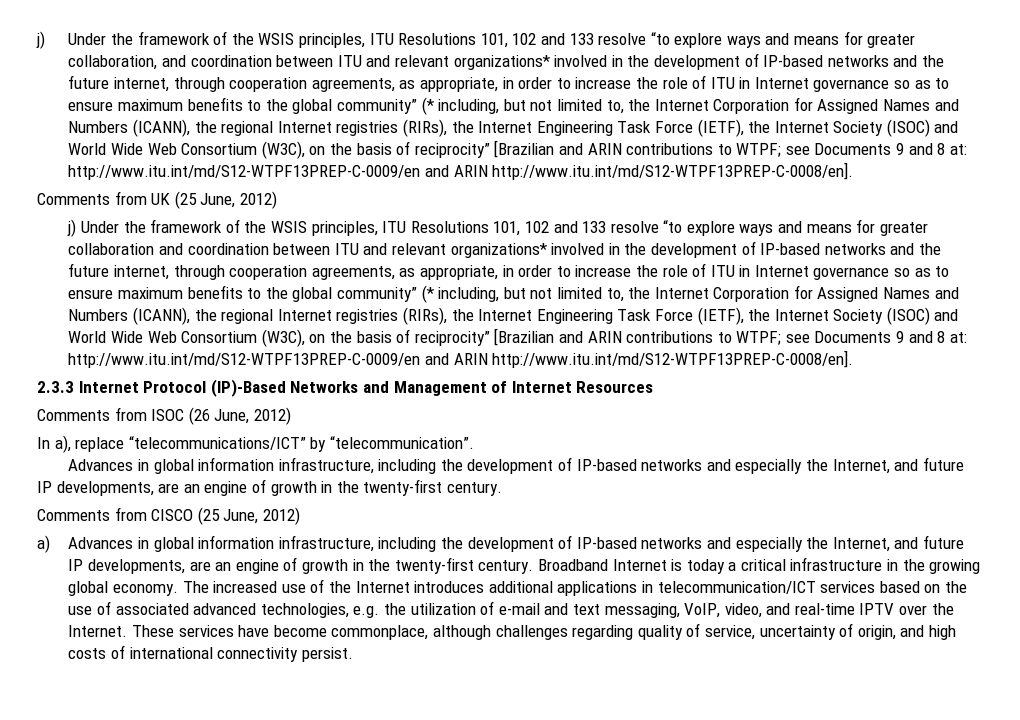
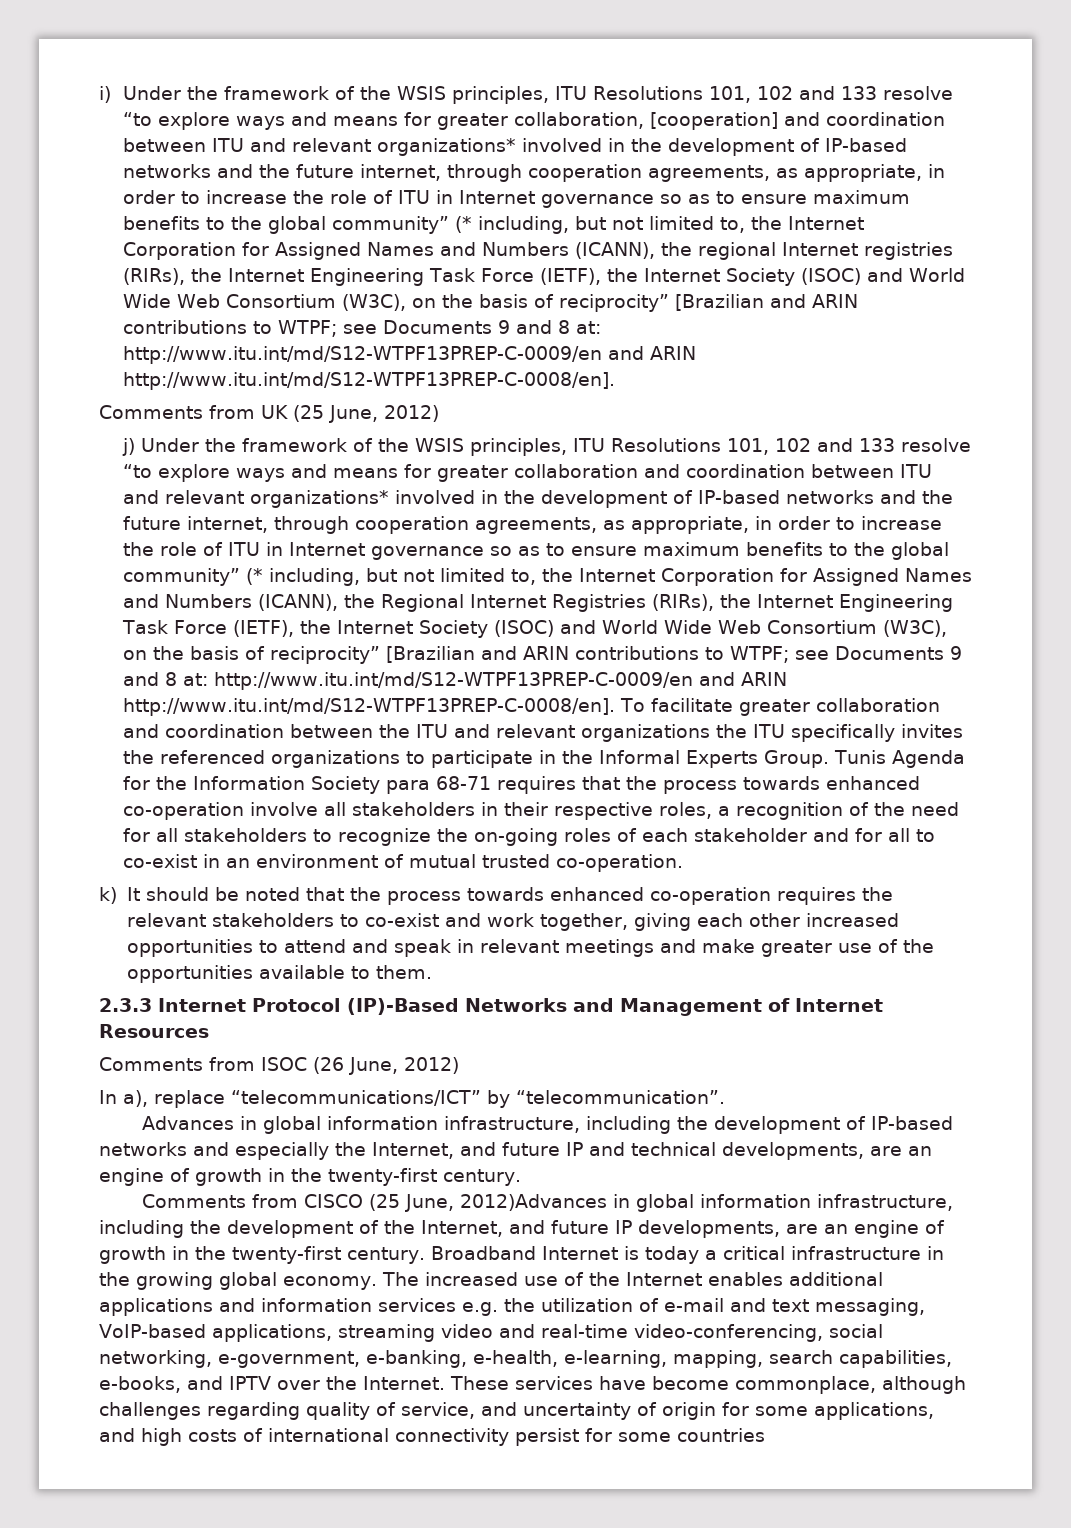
- j) Under the framework of the WSIS principles, ITU Resolutions 101, 102 and 133 resolve “to explore ways and means for greater collaboration, and coordination between ITU and relevant organizations* involved in the development of IP-based networks and the future internet, through cooperation agreements, as appropriate, in order to increase the role of ITU in Internet governance so as to ensure maximum benefits to the global community” (* including, but not limited to, the Internet Corporation for Assigned Names and Numbers (ICANN), the regional Internet registries (RIRs), the Internet Engineering Task Force (IETF), the Internet Society (ISOC) and World Wide Web Consortium (W3C), on the basis of reciprocity” [Brazilian and ARIN contributions to WTPF;
+ i) Under the framework of the WSIS principles, ITU Resolutions 101, 102 and 133 resolve “to explore ways and means for greater collaboration, [cooperation] and coordination between ITU and relevant organizations* involved in the development of IP-based networks and the future internet, through cooperation agreements, as appropriate, in order to increase the role of ITU in Internet governance so as to ensure maximum benefits to the global community” (* including, but not limited to, the Internet Corporation for Assigned Names and Numbers (ICANN), the regional Internet registries (RIRs), the Internet Engineering Task Force (IETF), the Internet Society (ISOC) and World Wide Web Consortium (W3C), on the basis of reciprocity” [Brazilian and ARIN contributions to WTPF;
- j) Under the framework of the WSIS principles, ITU Resolutions 101, 102 and 133 resolve “to explore ways and means for greater collaboration and coordination between ITU and relevant organizations* involved in the development of IP-based networks and the future internet, through cooperation agreements, as appropriate, in order to increase the role of ITU in Internet governance so as to ensure maximum benefits to the global community” (* including, but not limited to, the Internet Corporation for Assigned Names and Numbers (ICANN), the regional Internet registries (RIRs), the Internet Engineering Task Force (IETF), the Internet Society (ISOC) and World Wide Web Consortium (W3C), on the basis of reciprocity” [Brazilian and ARIN contributions to WTPF; see Documents 9 and 8 at: http://www.itu.int/md/S12-WTPF13PREP-C-0009/en and ARIN http://www.itu.int/md/S12-WTPF13PREP-C-0008/en].
+ j) Under the framework of the WSIS principles, ITU Resolutions 101, 102 and 133 resolve “to explore ways and means for greater collaboration and coordination between ITU and relevant organizations* involved in the development of IP-based networks and the future internet, through cooperation agreements, as appropriate, in order to increase the role of ITU in Internet governance so as to ensure maximum benefits to the global community” (* including, but not limited to, the Internet Corporation for Assigned Names and Numbers (ICANN), the Regional Internet Registries (RIRs), the Internet Engineering Task Force (IETF), the Internet Society (ISOC) and World Wide Web Consortium (W3C), on the basis of reciprocity” [Brazilian and ARIN contributions to WTPF; see Documents 9 and 8 at: http://www.itu.int/md/S12-WTPF13PREP-C-0009/en and ARIN http://www.itu.int/md/S12-WTPF13PREP-C-0008/en]. To facilitate greater collaboration and coordination between the ITU and relevant organizations the ITU specifically invites the referenced organizations to participate in the Informal Experts Group. Tunis Agenda for the Information Society para 68-71 requires that the process towards enhanced co-operation involve all stakeholders in their respective roles, a recognition of the need for all stakeholders to recognize the on-going roles of each stakeholder and for all to co-exist in an environment of mutual trusted co-operation.
+ k) It should be noted that the process towards enhanced co-operation requires the relevant stakeholders to co-exist and work together, giving each other increased opportunities to attend and speak in relevant meetings and make greater use of the opportunities available to them.
  In a), replace “telecommunications/ICT” by “telecommunication”.
- Advances in global information infrastructure, including the development of IP-based networks and especially the Internet, and future IP developments, are an engine of growth in the twenty-first century.
+ Advances in global information infrastructure, including the development of IP-based networks and especially the Internet, and future IP and technical developments, are an engine of growth in the twenty-first century.
- Comments from CISCO (25 June, 2012)
- a) Advances in global information infrastructure, including the development of IP-based networks and especially the Internet, and future IP developments, are an engine of growth in the twenty-first century.
+ Comments from CISCO (25 June, 2012)Advances in global information infrastructure, including the development of the Internet, and future IP developments, are an engine of growth in the twenty-first century.
- The increased use of the Internet introduces additional applications in telecommunication/ICT services based on the use of associated advanced technologies, e.g. the utilization of e-mail and text messaging, VoIP, video, and real-time IPTV over the Internet.
+ The increased use of the Internet enables additional applications and information services e.g. the utilization of e-mail and text messaging, VoIP-based applications, streaming video and real-time video-conferencing, social networking, e-government, e-banking, e-health, e-learning, mapping, search capabilities, e-books, and IPTV over the Internet.
- These services have become commonplace, although challenges regarding quality of service, uncertainty of origin, and high costs of international connectivity persist.
+ These services have become commonplace, although challenges regarding quality of service, and uncertainty of origin for some applications, and high costs of international connectivity persist for some countries

